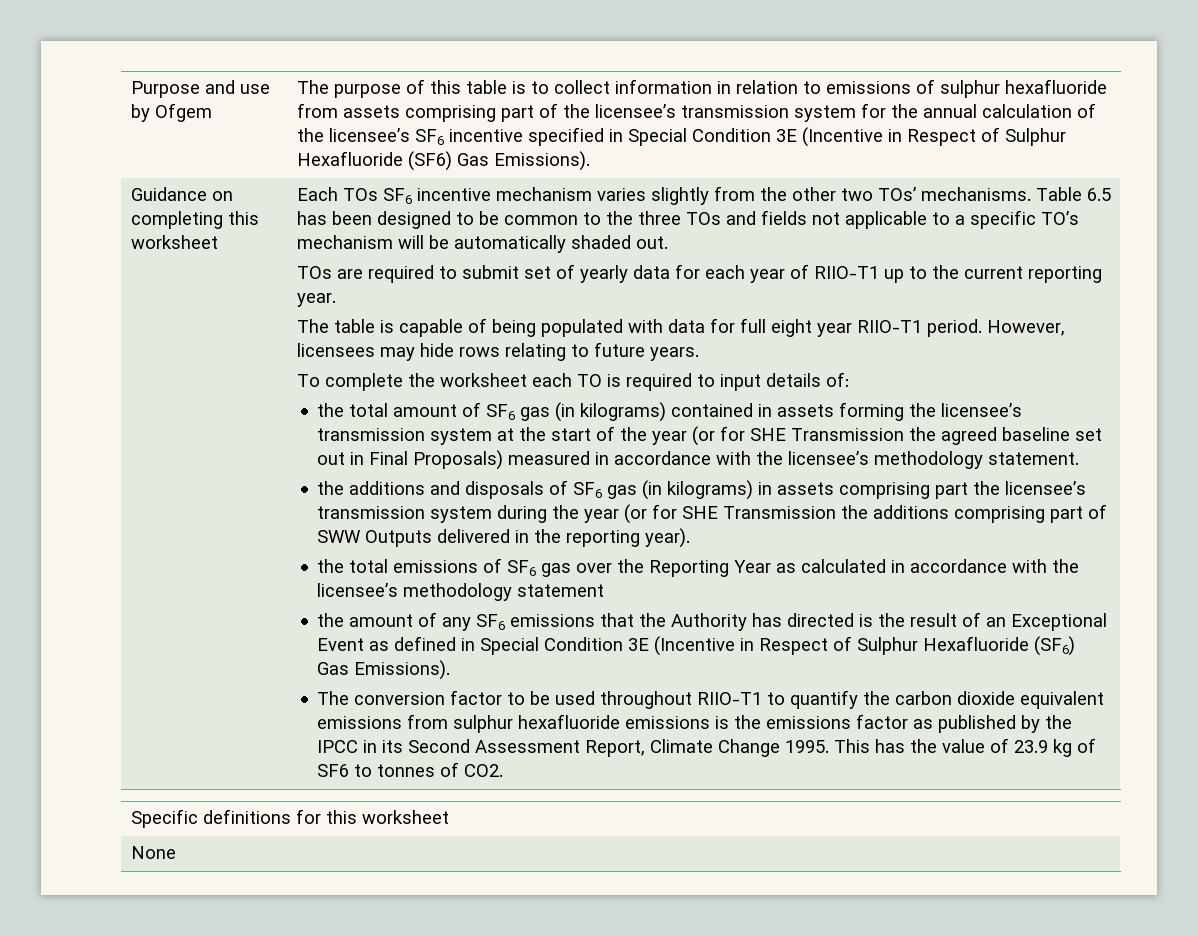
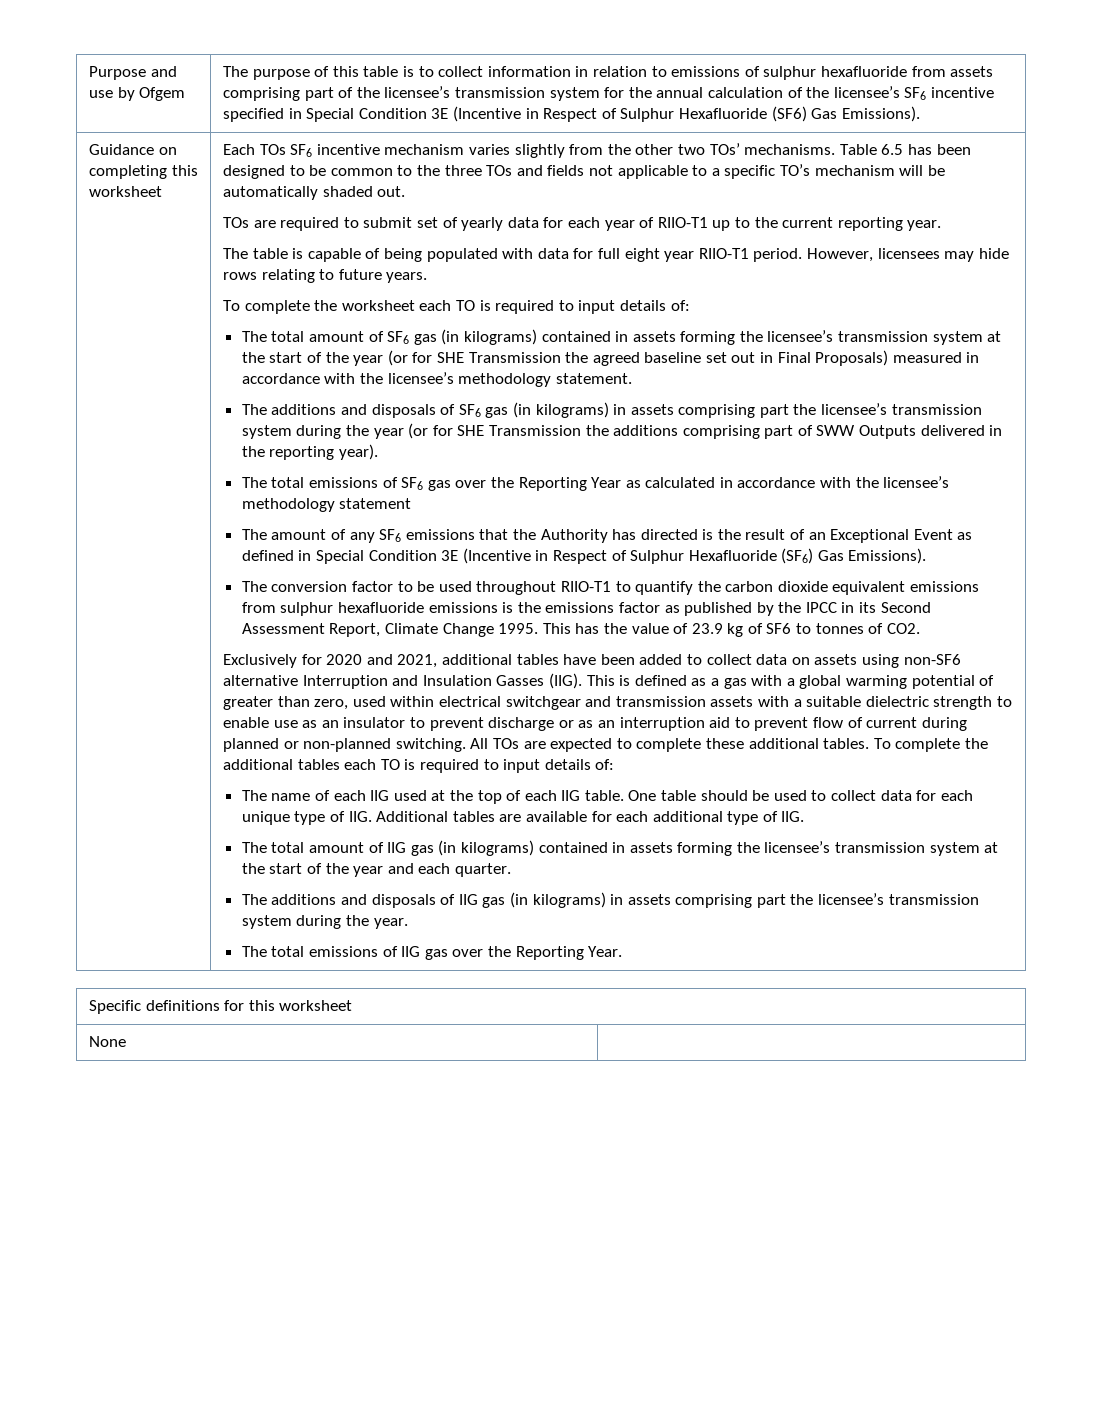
- the total amount of SF6 gas (in kilograms) contained in assets forming the licensee’s transmission system at the start of the year (or for SHE Transmission the agreed baseline set out in Final Proposals) measured in accordance with the licensee’s methodology statement.
+ The total amount of SF6 gas (in kilograms) contained in assets forming the licensee’s transmission system at the start of the year (or for SHE Transmission the agreed baseline set out in Final Proposals) measured in accordance with the licensee’s methodology statement.
- the additions and disposals of SF6 gas (in kilograms) in assets comprising part the licensee’s transmission system during the year (or for SHE Transmission the additions comprising part of SWW Outputs delivered in the reporting year).
+ The additions and disposals of SF6 gas (in kilograms) in assets comprising part the licensee’s transmission system during the year (or for SHE Transmission the additions comprising part of SWW Outputs delivered in the reporting year).
- the total emissions of SF6 gas over the Reporting Year as calculated in accordance with the licensee’s methodology statement
+ The total emissions of SF6 gas over the Reporting Year as calculated in accordance with the licensee’s methodology statement
- the amount of any SF6 emissions that the Authority has directed is the result of an Exceptional Event as defined in Special Condition 3E (Incentive in Respect of Sulphur Hexafluoride (SF6) Gas Emissions).
+ The amount of any SF6 emissions that the Authority has directed is the result of an Exceptional Event as defined in Special Condition 3E (Incentive in Respect of Sulphur Hexafluoride (SF6) Gas Emissions).
+ Exclusively for 2020 and 2021, additional tables have been added to collect data on assets using non-SF6 alternative Interruption and Insulation Gasses (IIG). This is defined as a gas with a global warming potential of greater than zero, used within electrical switchgear and transmission assets with a suitable dielectric strength to enable use as an insulator to prevent discharge or as an interruption aid to prevent flow of current during planned or non-planned switching. All TOs are expected to complete these additional tables. To complete the additional tables each TO is required to input details of:
+ The name of each IIG used at the top of each IIG table. One table should be used to collect data for each unique type of IIG. Additional tables are available for each additional type of IIG.
+ The total amount of IIG gas (in kilograms) contained in assets forming the licensee’s transmission system at the start of the year and each quarter.
+ The additions and disposals of IIG gas (in kilograms) in assets comprising part the licensee’s transmission system during the year.
+ The total emissions of IIG gas over the Reporting Year.

